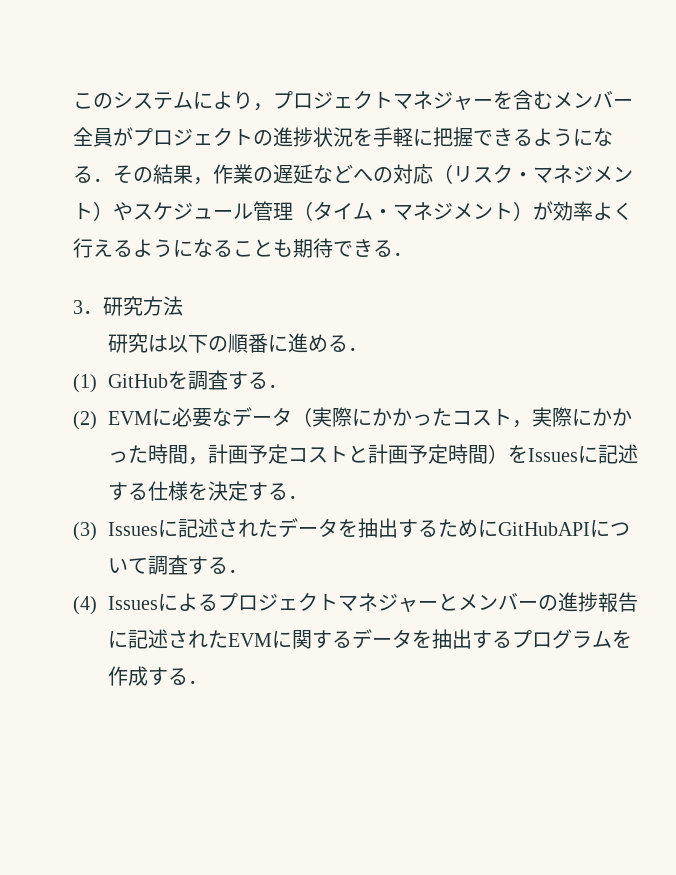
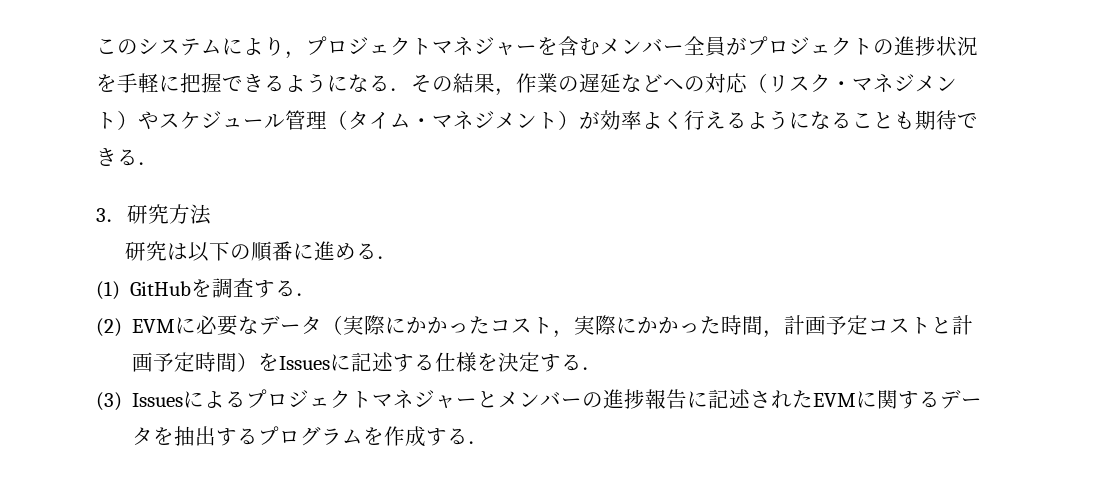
- (3) Issuesに記述されたデータを抽出するためにGitHubAPIについて調査する．
- (4) Issuesによるプロジェクトマネジャーとメンバーの進捗報告に記述されたEVMに関するデータを抽出するプログラムを作成する．
+ (3) Issuesによるプロジェクトマネジャーとメンバーの進捗報告に記述されたEVMに関するデータを抽出するプログラムを作成する．

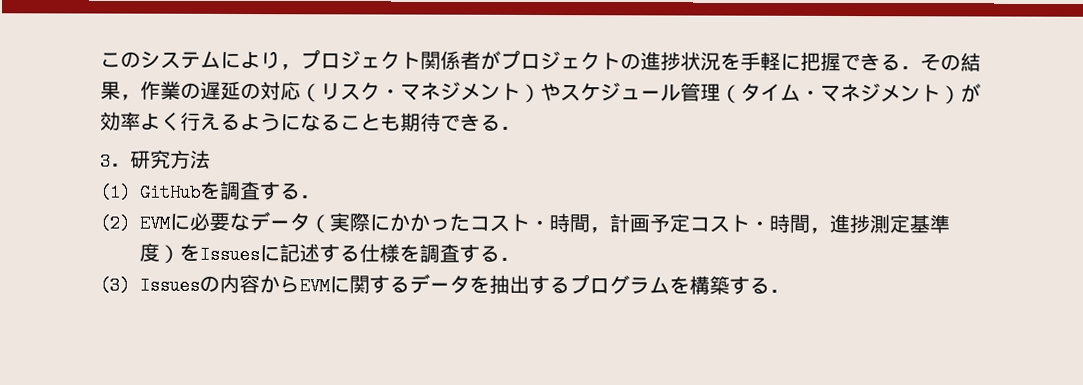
- このシステムにより，プロジェクトマネジャーを含むメンバー全員がプロジェクトの進捗状況を手軽に把握できるようになる．その結果，作業の遅延などへの対応（リスク・マネジメント）やスケジュール管理（タイム・マネジメント）が効率よく行えるようになることも期待できる．
+ このシステムにより，プロジェクト関係者がプロジェクトの進捗状況を手軽に把握できる．その結果，作業の遅延の対応（リスク・マネジメント）やスケジュール管理（タイム・マネジメント）が効率よく行えるようになることも期待できる．
- 研究は以下の順番に進める．
- (2) EVMに必要なデータ（実際にかかったコスト，実際にかかった時間，計画予定コストと計画予定時間）をIssuesに記述する仕様を決定する．
+ (2) EVMに必要なデータ（実際にかかったコスト・時間，計画予定コスト・時間，進捗測定基準度）をIssuesに記述する仕様を調査する．
- (3) Issuesによるプロジェクトマネジャーとメンバーの進捗報告に記述されたEVMに関するデータを抽出するプログラムを作成する．
+ (3) Issuesの内容からEVMに関するデータを抽出するプログラムを構築する．

